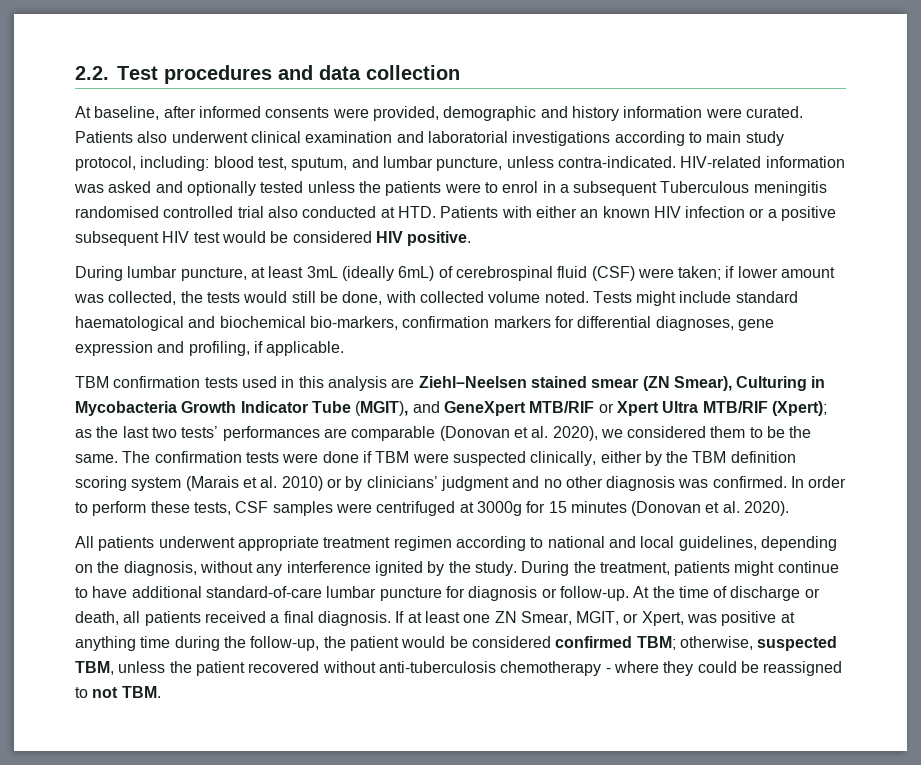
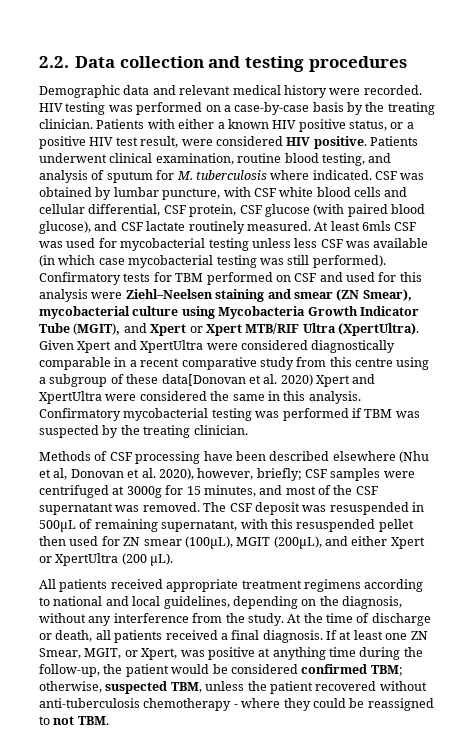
- 2.2. Test procedures and data collection
- At baseline, after informed consents were provided, demographic and history information were curated. Patients also underwent clinical examination and laboratorial investigations according to main study protocol, including: blood test, sputum, and lumbar puncture, unless contra-indicated. HIV-related information was asked and optionally tested unless the patients were to enrol in a subsequent Tuberculous meningitis randomised controlled trial also conducted at HTD. Patients with either an known HIV infection or a positive subsequent HIV test would be considered HIV positive.
- During lumbar puncture, at least 3mL (ideally 6mL) of cerebrospinal fluid (CSF) were taken; if lower amount was collected, the tests would still be done, with collected volume noted. Tests might include standard haematological and biochemical bio-markers, confirmation markers for differential diagnoses, gene expression and profiling, if applicable.
- TBM confirmation tests used in this analysis are Ziehl–Neelsen stained smear (ZN Smear), Culturing in Mycobacteria Growth Indicator Tube (MGIT), and GeneXpert MTB/RIF or Xpert Ultra MTB/RIF (Xpert); as the last two tests’ performances are comparable (Donovan et al. 2020), we considered them to be the same. The confirmation tests were done if TBM were suspected clinically, either by the TBM definition scoring system (Marais et al. 2010) or by clinicians’ judgment and no other diagnosis was confirmed. In order to perform these tests, CSF samples were centrifuged at 3000g for 15 minutes (Donovan et al. 2020).
+ 2.2. Data collection and testing procedures
+ Demographic data and relevant medical history were recorded. HIV testing was performed on a case-by-case basis by the treating clinician. Patients with either a known HIV positive status, or a positive HIV test result, were considered HIV positive. Patients underwent clinical examination, routine blood testing, and analysis of sputum for M. tuberculosis where indicated. CSF was obtained by lumbar puncture, with CSF white blood cells and cellular differential, CSF protein, CSF glucose (with paired blood glucose), and CSF lactate routinely measured. At least 6mls CSF was used for mycobacterial testing unless less CSF was available (in which case mycobacterial testing was still performed). Confirmatory tests for TBM performed on CSF and used for this analysis were Ziehl–Neelsen staining and smear (ZN Smear), mycobacterial culture using Mycobacteria Growth Indicator Tube (MGIT), and Xpert or Xpert MTB/RIF Ultra (XpertUltra). Given Xpert and XpertUltra were considered diagnostically comparable in a recent comparative study from this centre using a subgroup of these data[Donovan et al. 2020) Xpert and XpertUltra were considered the same in this analysis. Confirmatory mycobacterial testing was performed if TBM was suspected by the treating clinician.
+ Methods of CSF processing have been described elsewhere (Nhu et al, Donovan et al. 2020), however, briefly; CSF samples were centrifuged at 3000g for 15 minutes, and most of the CSF supernatant was removed. The CSF deposit was resuspended in 500µL of remaining supernatant, with this resuspended pellet then used for ZN smear (100µL), MGIT (200µL), and either Xpert or XpertUltra (200 µL).
- All patients underwent appropriate treatment regimen according to national and local guidelines, depending on the diagnosis, without any interference ignited by the study. During the treatment, patients might continue to have additional standard-of-care lumbar puncture for diagnosis or follow-up.
+ All patients received appropriate treatment regimens according to national and local guidelines, depending on the diagnosis, without any interference from the study.

